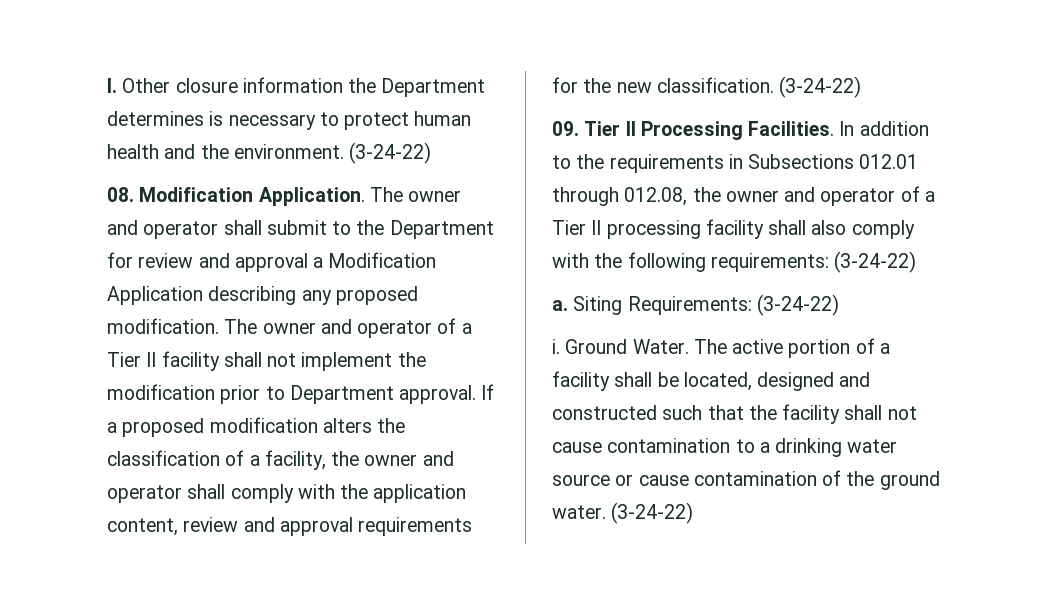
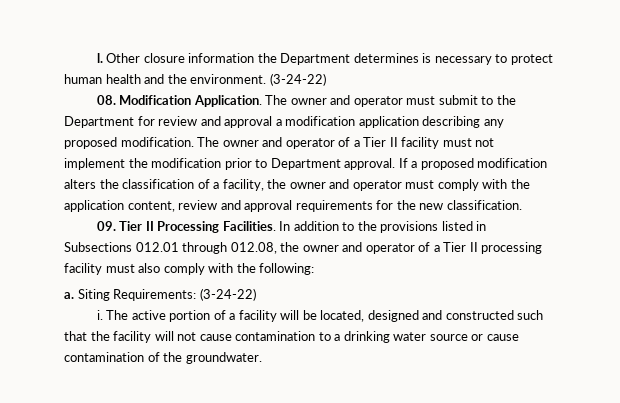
- The owner and operator shall submit to the Department for review and approval a Modification Application describing any proposed modification.
+ The owner and operator must submit to the Department for review and approval a modification application describing any proposed modification.
- The owner and operator of a Tier II facility shall not implement the modification prior to Department approval.
+ The owner and operator of a Tier II facility must not implement the modification prior to Department approval.
- If a proposed modification alters the classification of a facility, the owner and operator shall comply with the application content, review and approval requirements for the new classification. (3-24-22)
+ If a proposed modification alters the classification of a facility, the owner and operator must comply with the application content, review and approval requirements for the new classification.
- In addition to the requirements in Subsections 012.01 through 012.08, the owner and operator of a Tier II processing facility shall also comply with the following requirements: (3-24-22)
+ In addition to the provisions listed in Subsections 012.01 through 012.08, the owner and operator of a Tier II processing facility must also comply with the following:
- Ground Water.
- The active portion of a facility shall be located, designed and constructed such that the facility shall not cause contamination to a drinking water source or cause contamination of the ground water. (3-24-22)
+ The active portion of a facility will be located, designed and constructed such that the facility will not cause contamination to a drinking water source or cause contamination of the groundwater.

